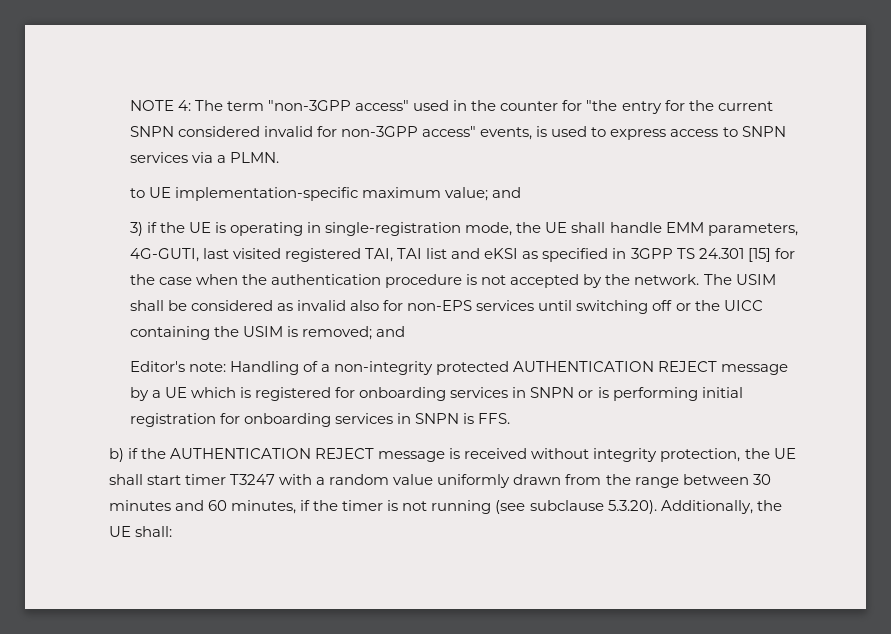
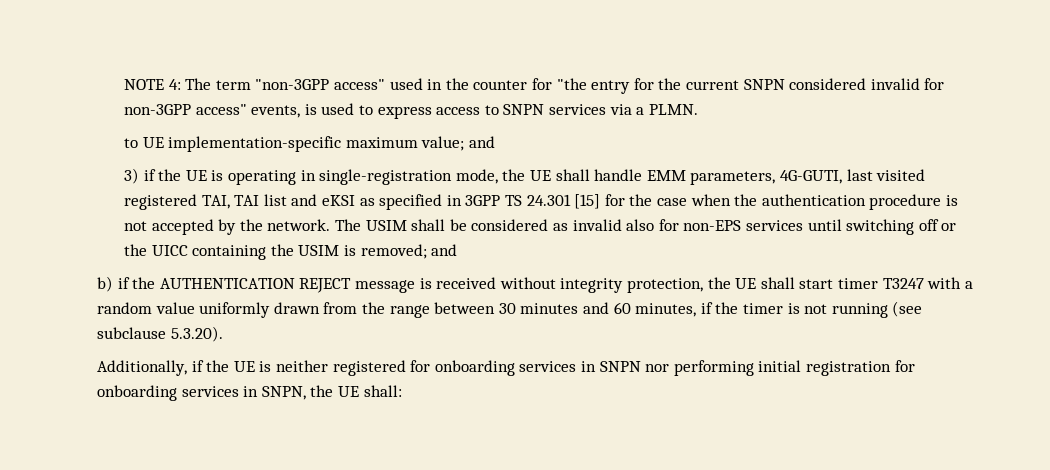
- Editor's note: Handling of a non-integrity protected AUTHENTICATION REJECT message by a UE which is registered for onboarding services in SNPN or is performing initial registration for onboarding services in SNPN is FFS.
- b) if the AUTHENTICATION REJECT message is received without integrity protection, the UE shall start timer T3247 with a random value uniformly drawn from the range between 30 minutes and 60 minutes, if the timer is not running (see subclause 5.3.20). Additionally, the UE shall:
+ b) if the AUTHENTICATION REJECT message is received without integrity protection, the UE shall start timer T3247 with a random value uniformly drawn from the range between 30 minutes and 60 minutes, if the timer is not running (see subclause 5.3.20).
+ Additionally, if the UE is neither registered for onboarding services in SNPN nor performing initial registration for onboarding services in SNPN, the UE shall:

